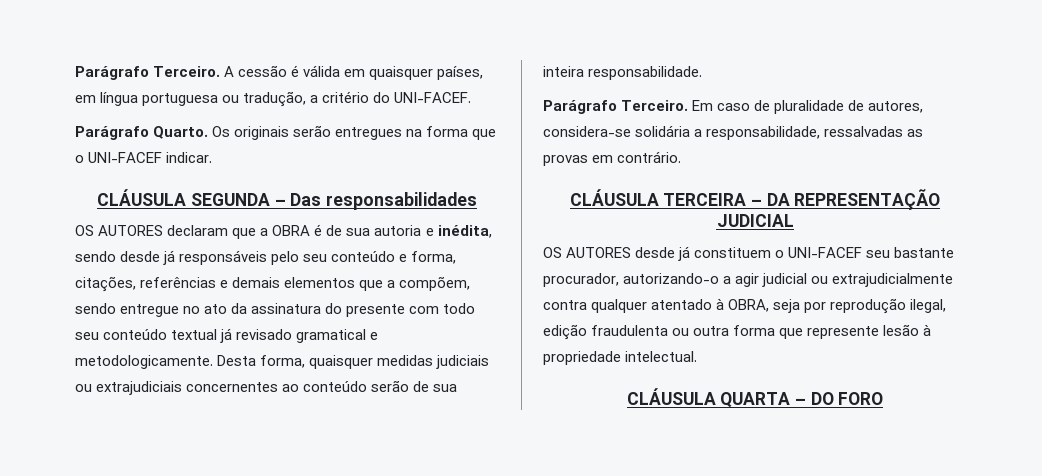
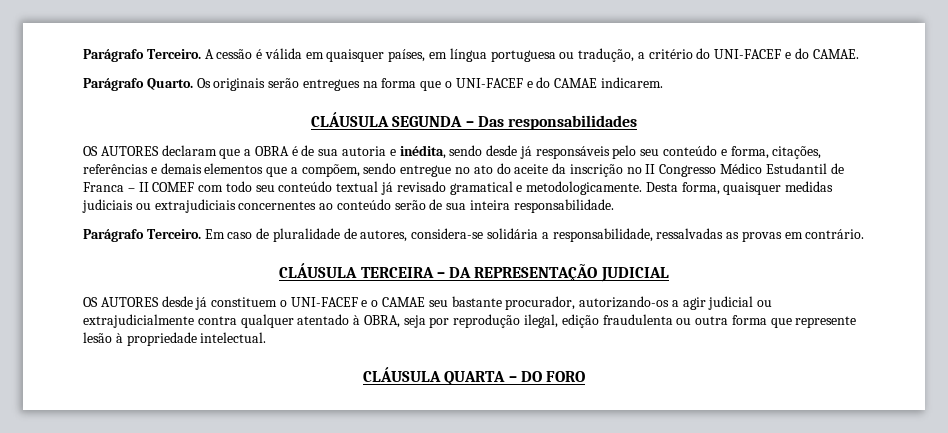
- A cessão é válida em quaisquer países, em língua portuguesa ou tradução, a critério do UNI-FACEF.
+ A cessão é válida em quaisquer países, em língua portuguesa ou tradução, a critério do UNI-FACEF e do CAMAE.
- Os originais serão entregues na forma que o UNI-FACEF indicar.
+ Os originais serão entregues na forma que o UNI-FACEF e do CAMAE indicarem.
- OS AUTORES declaram que a OBRA é de sua autoria e inédita, sendo desde já responsáveis pelo seu conteúdo e forma, citações, referências e demais elementos que a compõem, sendo entregue no ato da assinatura do presente com todo seu conteúdo textual já revisado gramatical e metodologicamente.
+ OS AUTORES declaram que a OBRA é de sua autoria e inédita, sendo desde já responsáveis pelo seu conteúdo e forma, citações, referências e demais elementos que a compõem, sendo entregue no ato do aceite da inscrição no II Congresso Médico Estudantil de Franca – II COMEF com todo seu conteúdo textual já revisado gramatical e metodologicamente.
- OS AUTORES desde já constituem o UNI-FACEF seu bastante procurador, autorizando-o a agir judicial ou extrajudicialmente contra qualquer atentado à OBRA, seja por reprodução ilegal, edição fraudulenta ou outra forma que represente lesão à propriedade intelectual.
+ OS AUTORES desde já constituem o UNI-FACEF e o CAMAE seu bastante procurador, autorizando-os a agir judicial ou extrajudicialmente contra qualquer atentado à OBRA, seja por reprodução ilegal, edição fraudulenta ou outra forma que represente lesão à propriedade intelectual.

